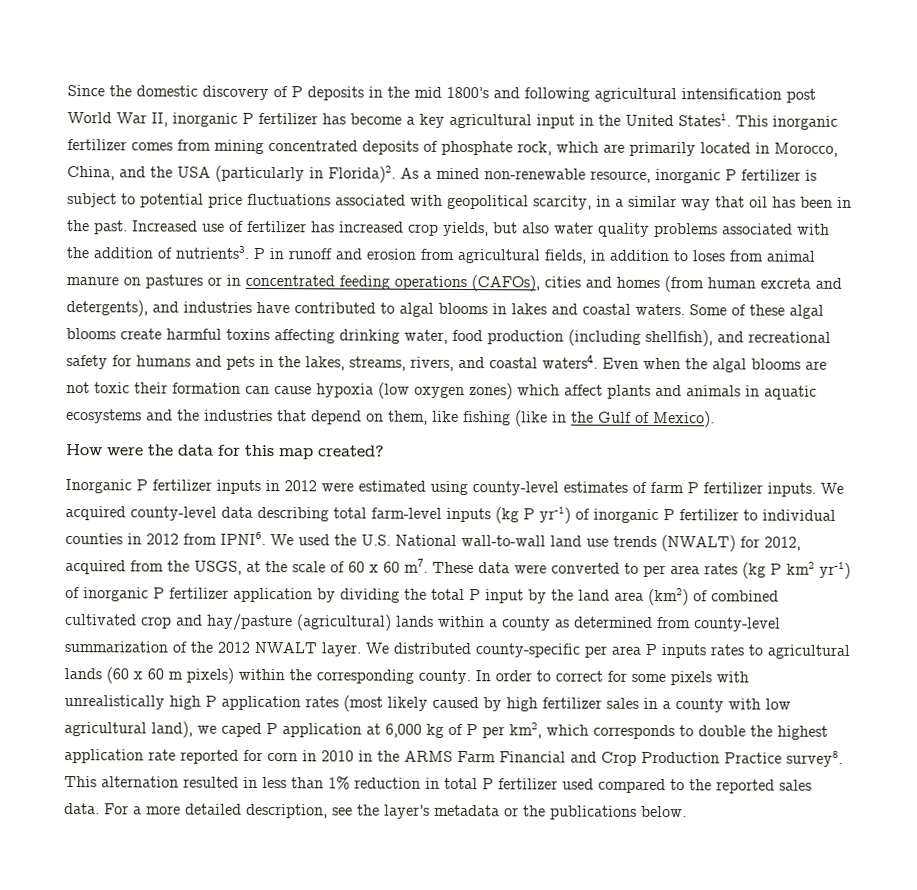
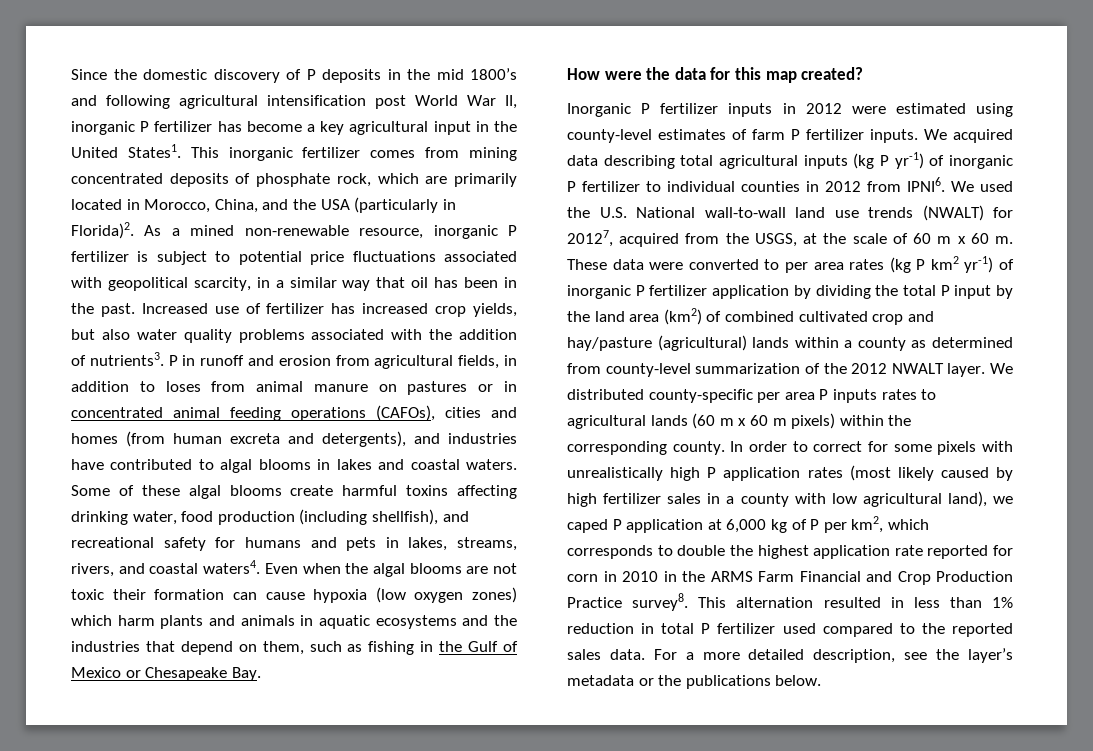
- P in runoff and erosion from agricultural fields, in addition to loses from animal manure on pastures or in concentrated feeding operations (CAFOs), cities and homes (from human excreta and detergents), and industries have contributed to algal blooms in lakes and coastal waters.
+ P in runoff and erosion from agricultural fields, in addition to loses from animal manure on pastures or in concentrated animal feeding operations (CAFOs), cities and homes (from human excreta and detergents), and industries have contributed to algal blooms in lakes and coastal waters.
- Some of these algal blooms create harmful toxins affecting drinking water, food production (including shellfish), and recreational safety for humans and pets in the lakes, streams, rivers, and coastal waters4.
+ Some of these algal blooms create harmful toxins affecting drinking water, food production (including shellfish), and recreational safety for humans and pets in lakes, streams, rivers, and coastal waters4.
- Even when the algal blooms are not toxic their formation can cause hypoxia (low oxygen zones) which affect plants and animals in aquatic ecosystems and the industries that depend on them, like fishing (like in the Gulf of Mexico).
+ Even when the algal blooms are not toxic their formation can cause hypoxia (low oxygen zones) which harm plants and animals in aquatic ecosystems and the industries that depend on them, such as fishing in the Gulf of Mexico or Chesapeake Bay.
- We acquired county-level data describing total farm-level inputs (kg P yr-1) of inorganic P fertilizer to individual counties in 2012 from IPNI6.
+ We acquired data describing total agricultural inputs (kg P yr-1) of inorganic P fertilizer to individual counties in 2012 from IPNI6.
- We used the U.S. National wall-to-wall land use trends (NWALT) for 2012, acquired from the USGS, at the scale of 60 x 60 m7.
+ We used the U.S. National wall-to-wall land use trends (NWALT) for 20127, acquired from the USGS, at the scale of 60 m x 60 m.
- We distributed county-specific per area P inputs rates to agricultural lands (60 x 60 m pixels) within the corresponding county.
+ We distributed county-specific per area P inputs rates to agricultural lands (60 m x 60 m pixels) within the corresponding county.

